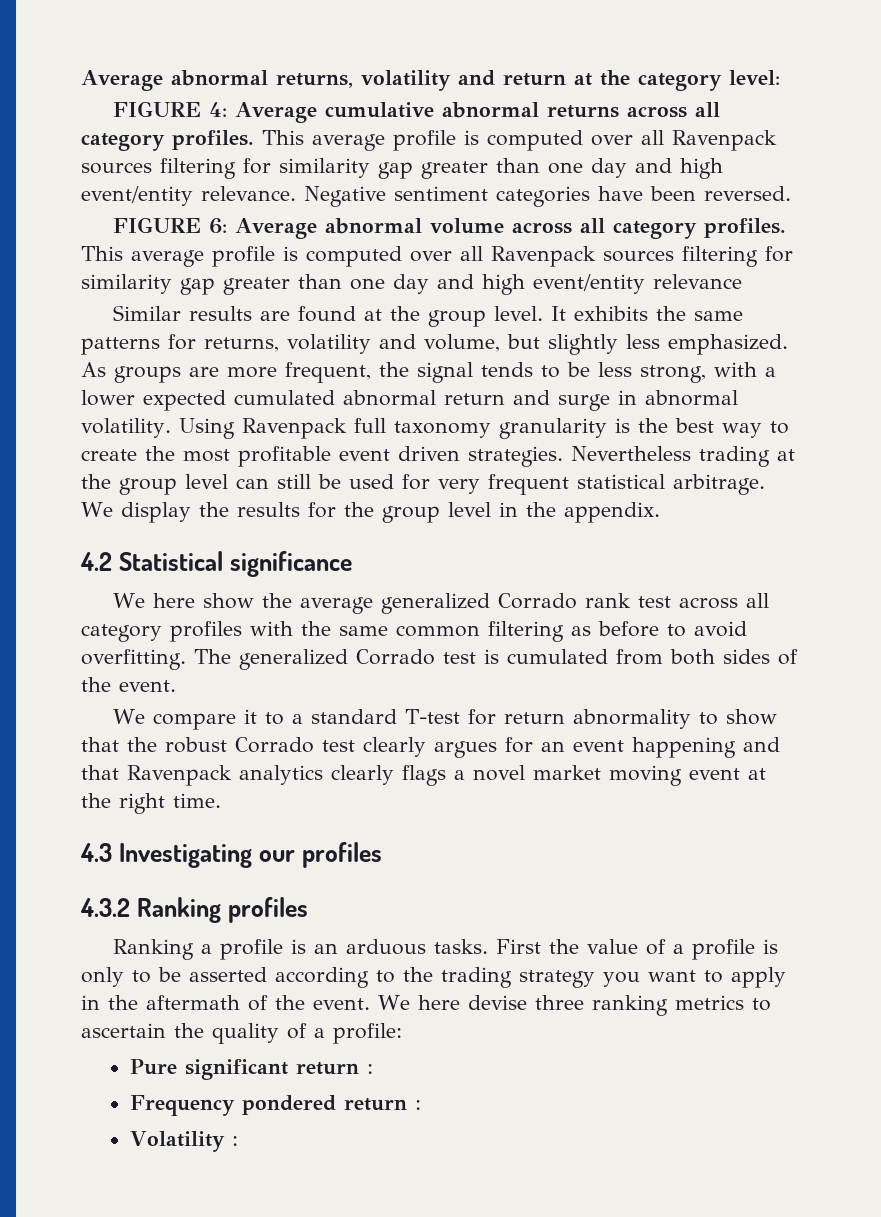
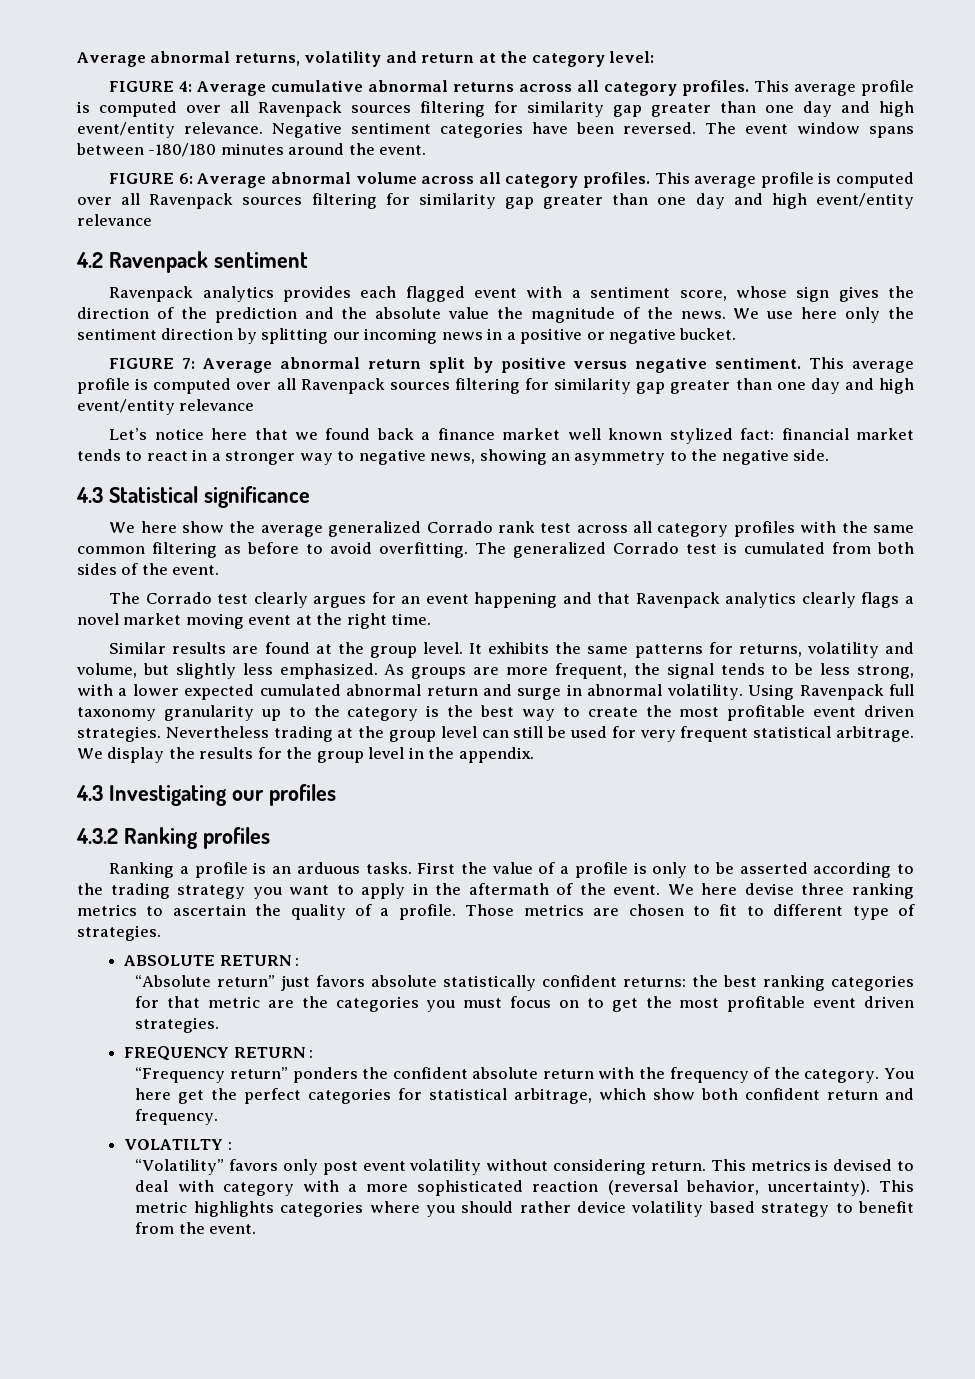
+ The event window spans between -180/180 minutes around the event.
+ 4.2 Ravenpack sentiment
+ Ravenpack analytics provides each flagged event with a sentiment score, whose sign gives the direction of the prediction and the absolute value the magnitude of the news. We use here only the sentiment direction by splitting our incoming news in a positive or negative bucket.
+ FIGURE 7: Average abnormal return split by positive versus negative sentiment. This average profile is computed over all Ravenpack sources filtering for similarity gap greater than one day and high event/entity relevance
+ Let’s notice here that we found back a finance market well known stylized fact: financial market tends to react in a stronger way to negative news, showing an asymmetry to the negative side.
+ 4.3 Statistical significance
+ We here show the average generalized Corrado rank test across all category profiles with the same common filtering as before to avoid overfitting. The generalized Corrado test is cumulated from both sides of the event.
+ The Corrado test clearly argues for an event happening and that Ravenpack analytics clearly flags a novel market moving event at the right time.
- Using Ravenpack full taxonomy granularity is the best way to create the most profitable event driven strategies.
+ Using Ravenpack full taxonomy granularity up to the category is the best way to create the most profitable event driven strategies.
- 4.2 Statistical significance
- We here show the average generalized Corrado rank test across all category profiles with the same common filtering as before to avoid overfitting. The generalized Corrado test is cumulated from both sides of the event.
- We compare it to a standard T-test for return abnormality to show that the robust Corrado test clearly argues for an event happening and that Ravenpack analytics clearly flags a novel market moving event at the right time.
- We here devise three ranking metrics to ascertain the quality of a profile:
- Pure significant return :
- Frequency pondered return :
- Volatility :
+ We here devise three ranking metrics to ascertain the quality of a profile. Those metrics are chosen to fit to different type of strategies.
+ ABSOLUTE RETURN :
+ “Absolute return” just favors absolute statistically confident returns: the best ranking categories for that metric are the categories you must focus on to get the most profitable event driven strategies.
+ FREQUENCY RETURN :
+ “Frequency return” ponders the confident absolute return with the frequency of the category. You here get the perfect categories for statistical arbitrage, which show both confident return and frequency.
+ VOLATILTY :
+ “Volatility” favors only post event volatility without considering return. This metrics is devised to deal with category with a more sophisticated reaction (reversal behavior, uncertainty). This metric highlights categories where you should rather device volatility based strategy to benefit from the event.

